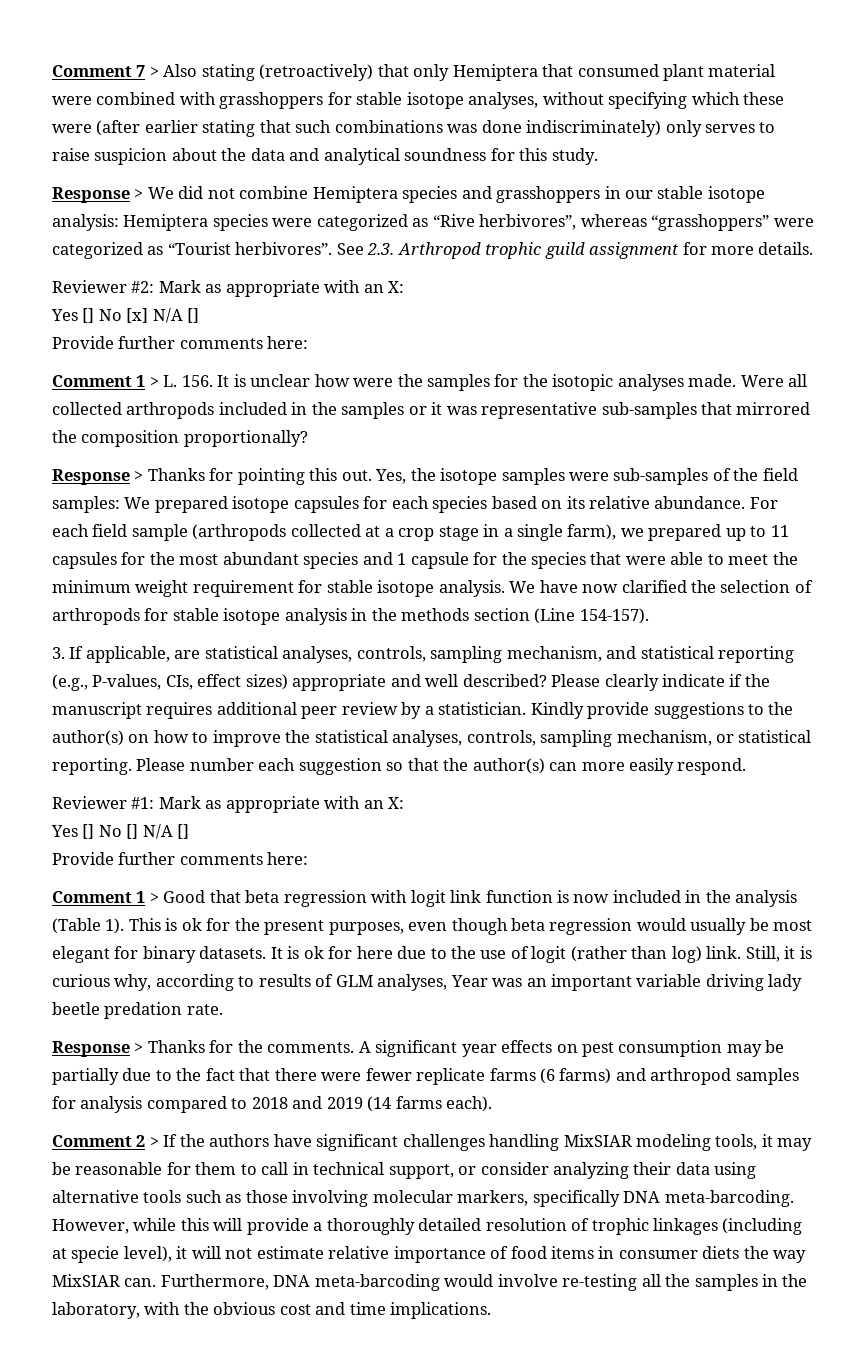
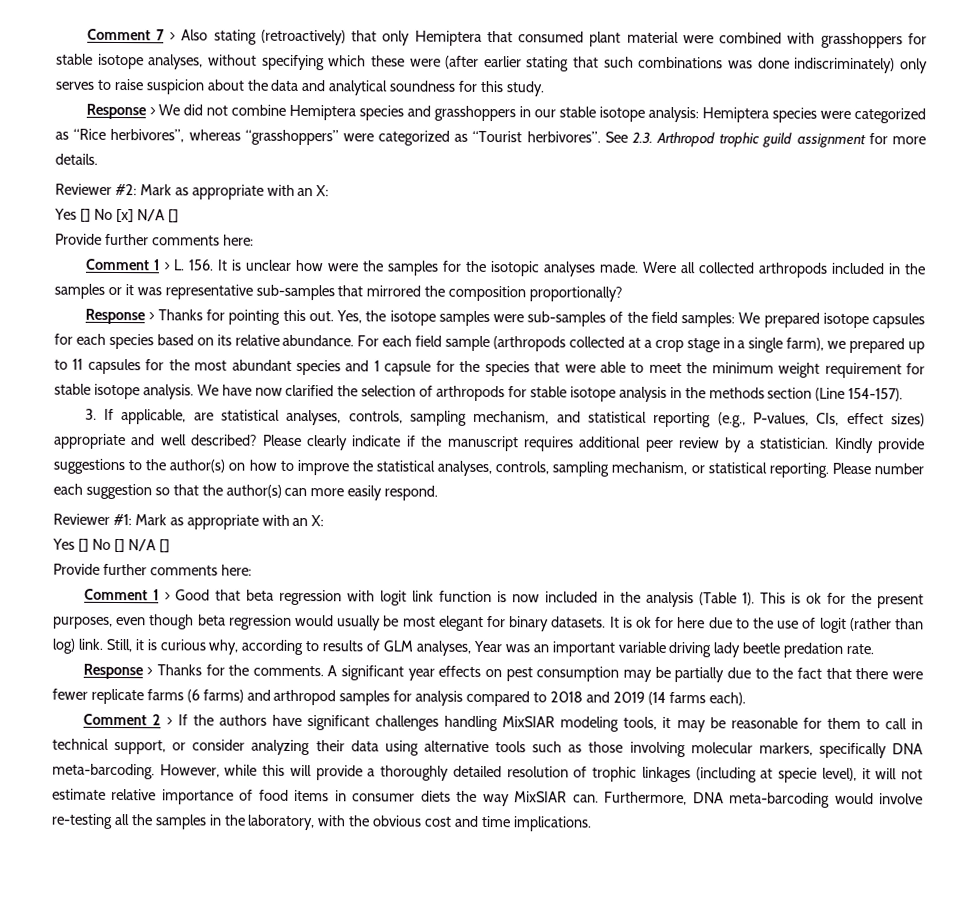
- Response > We did not combine Hemiptera species and grasshoppers in our stable isotope analysis: Hemiptera species were categorized as “Rive herbivores”, whereas “grasshoppers” were categorized as “Tourist herbivores”.
+ Response > We did not combine Hemiptera species and grasshoppers in our stable isotope analysis: Hemiptera species were categorized as “Rice herbivores”, whereas “grasshoppers” were categorized as “Tourist herbivores”.

